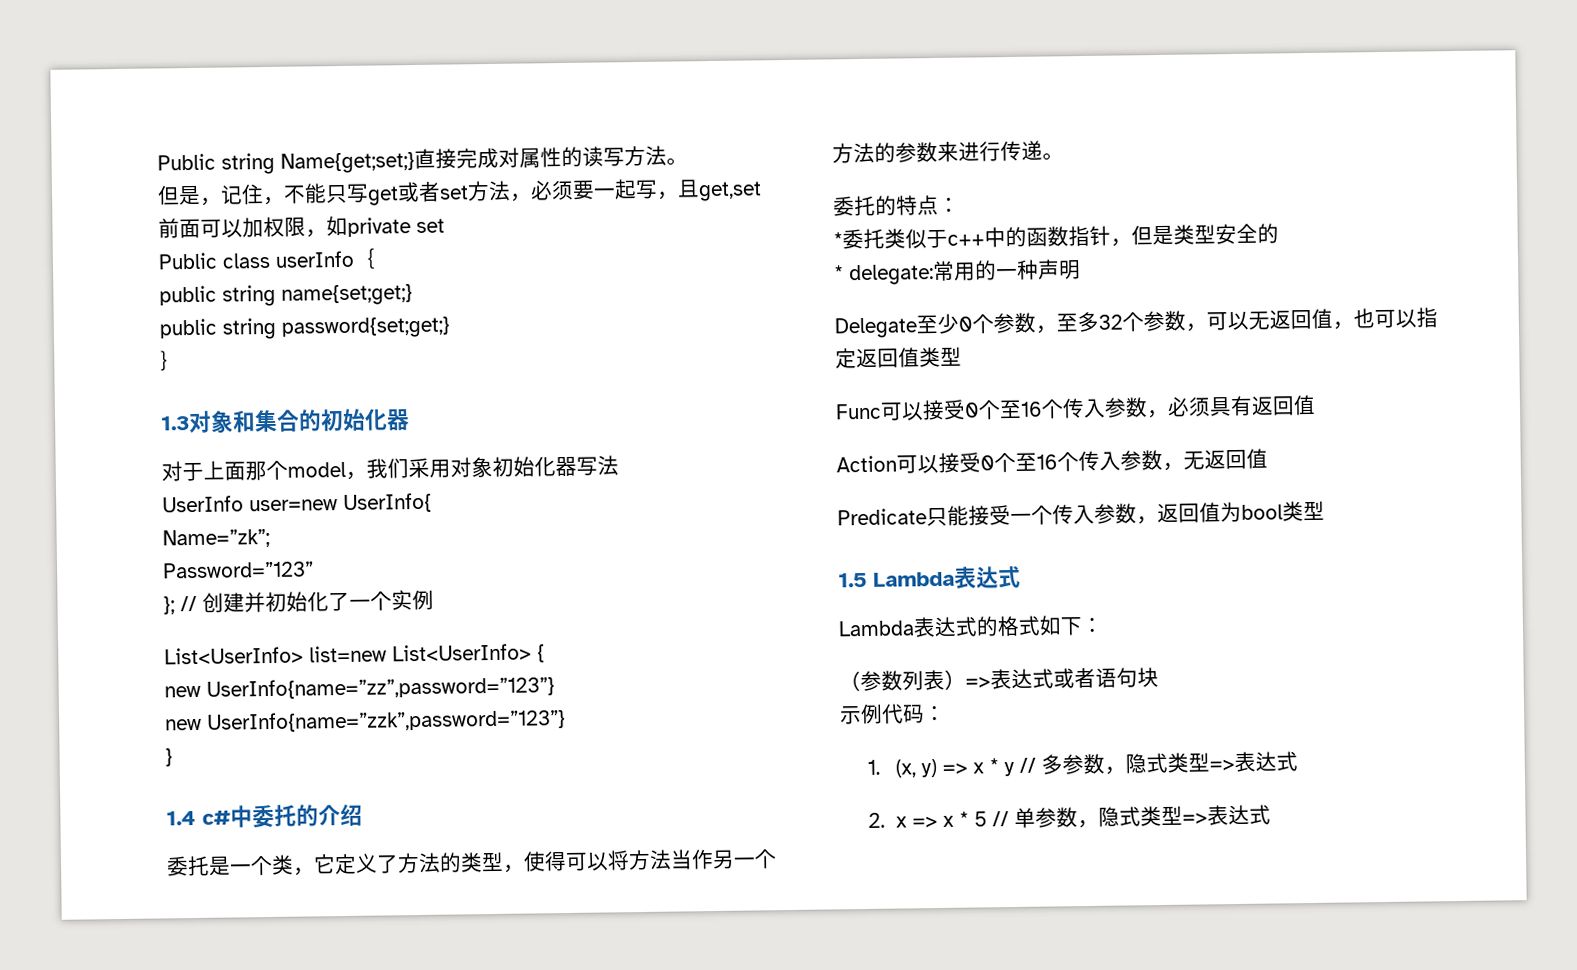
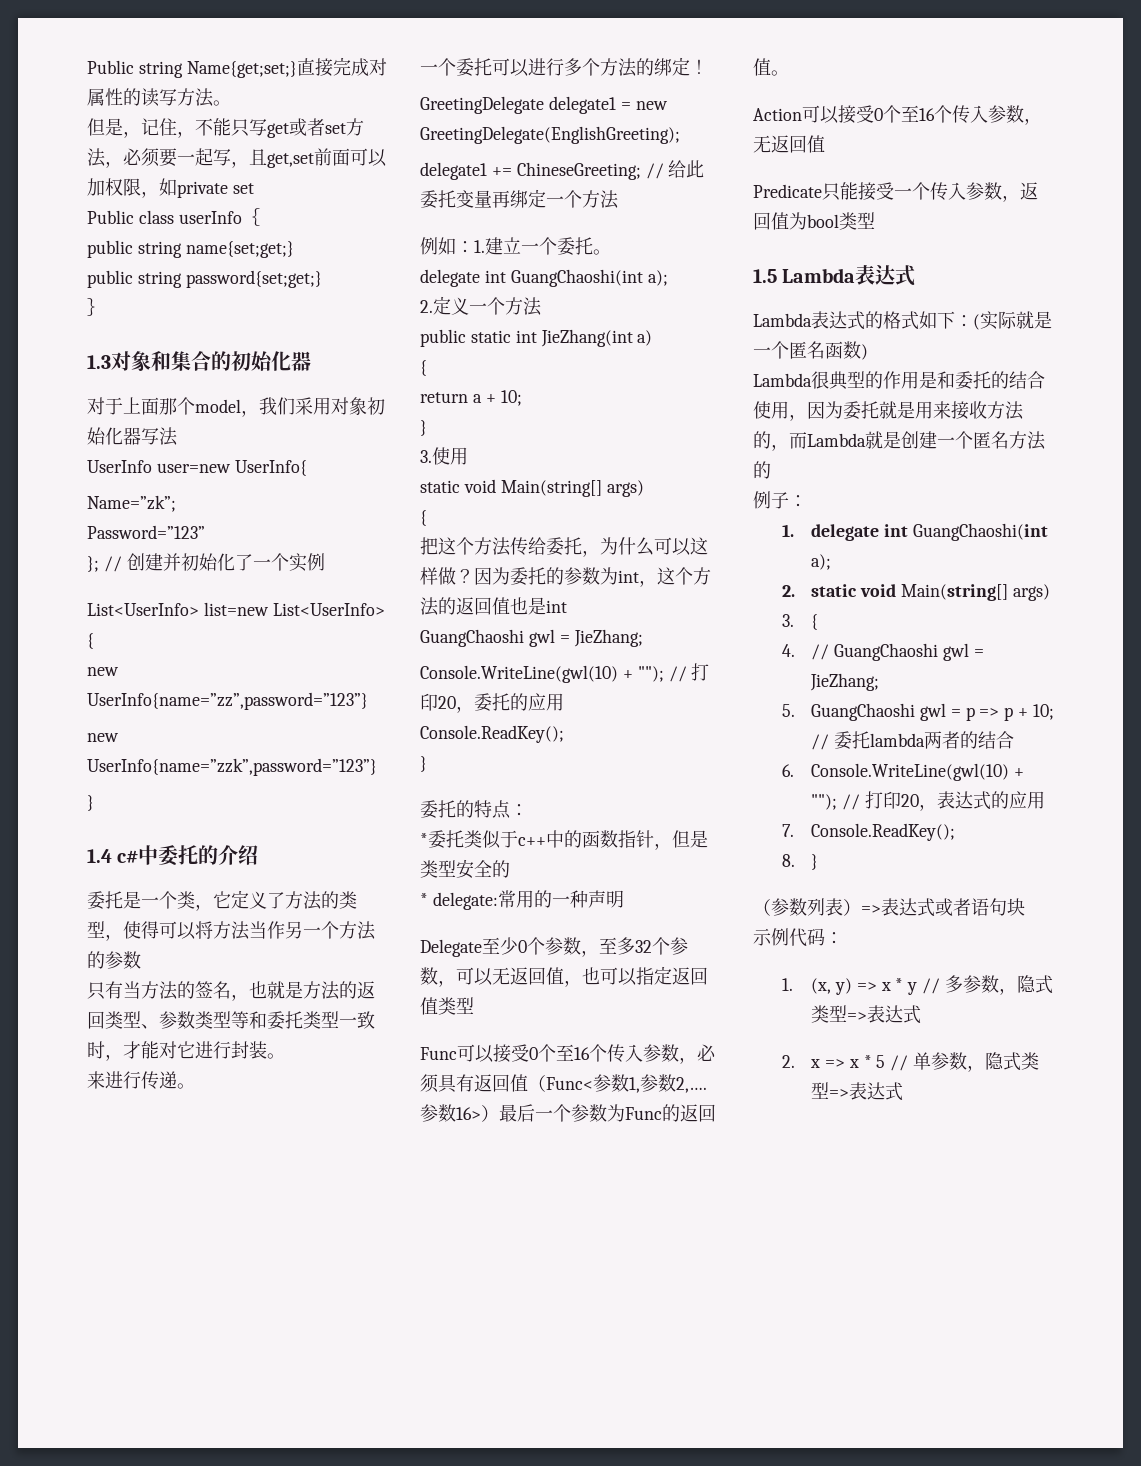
- 委托是一个类，它定义了方法的类型，使得可以将方法当作另一个方法的参数来进行传递。
+ 委托是一个类，它定义了方法的类型，使得可以将方法当作另一个方法的参数
+ 只有当方法的签名，也就是方法的返回类型、参数类型等和委托类型一致时，才能对它进行封装。
+ 来进行传递。
+ 一个委托可以进行多个方法的绑定！
+ GreetingDelegate delegate1 = new GreetingDelegate(EnglishGreeting);
+ delegate1 += ChineseGreeting; // 给此委托变量再绑定一个方法
+ 例如：1.建立一个委托。
+ delegate int GuangChaoshi(int a);
+ 2.定义一个方法
+ public static int JieZhang(int a)
+ {
+ return a + 10;
+ }
+ 3.使用
+ static void Main(string[] args)
+ {
+ 把这个方法传给委托，为什么可以这样做？因为委托的参数为int，这个方法的返回值也是int
+ GuangChaoshi gwl = JieZhang;
+ Console.WriteLine(gwl(10) + ""); // 打印20，委托的应用
+ Console.ReadKey();
+ }
- Func可以接受0个至16个传入参数，必须具有返回值
+ Func可以接受0个至16个传入参数，必须具有返回值（Func<参数1,参数2,….参数16>）最后一个参数为Func的返回值。
- Lambda表达式的格式如下：
+ Lambda表达式的格式如下：(实际就是一个匿名函数)
+ Lambda很典型的作用是和委托的结合使用，因为委托就是用来接收方法的，而Lambda就是创建一个匿名方法的
+ 例子：
+ 1. delegate int GuangChaoshi(int a);
+ 2. static void Main(string[] args)
+ 3. {
+ 4. // GuangChaoshi gwl = JieZhang;
+ 5. GuangChaoshi gwl = p => p + 10; // 委托lambda两者的结合
+ 6. Console.WriteLine(gwl(10) + ""); // 打印20，表达式的应用
+ 7. Console.ReadKey();
+ 8. }

